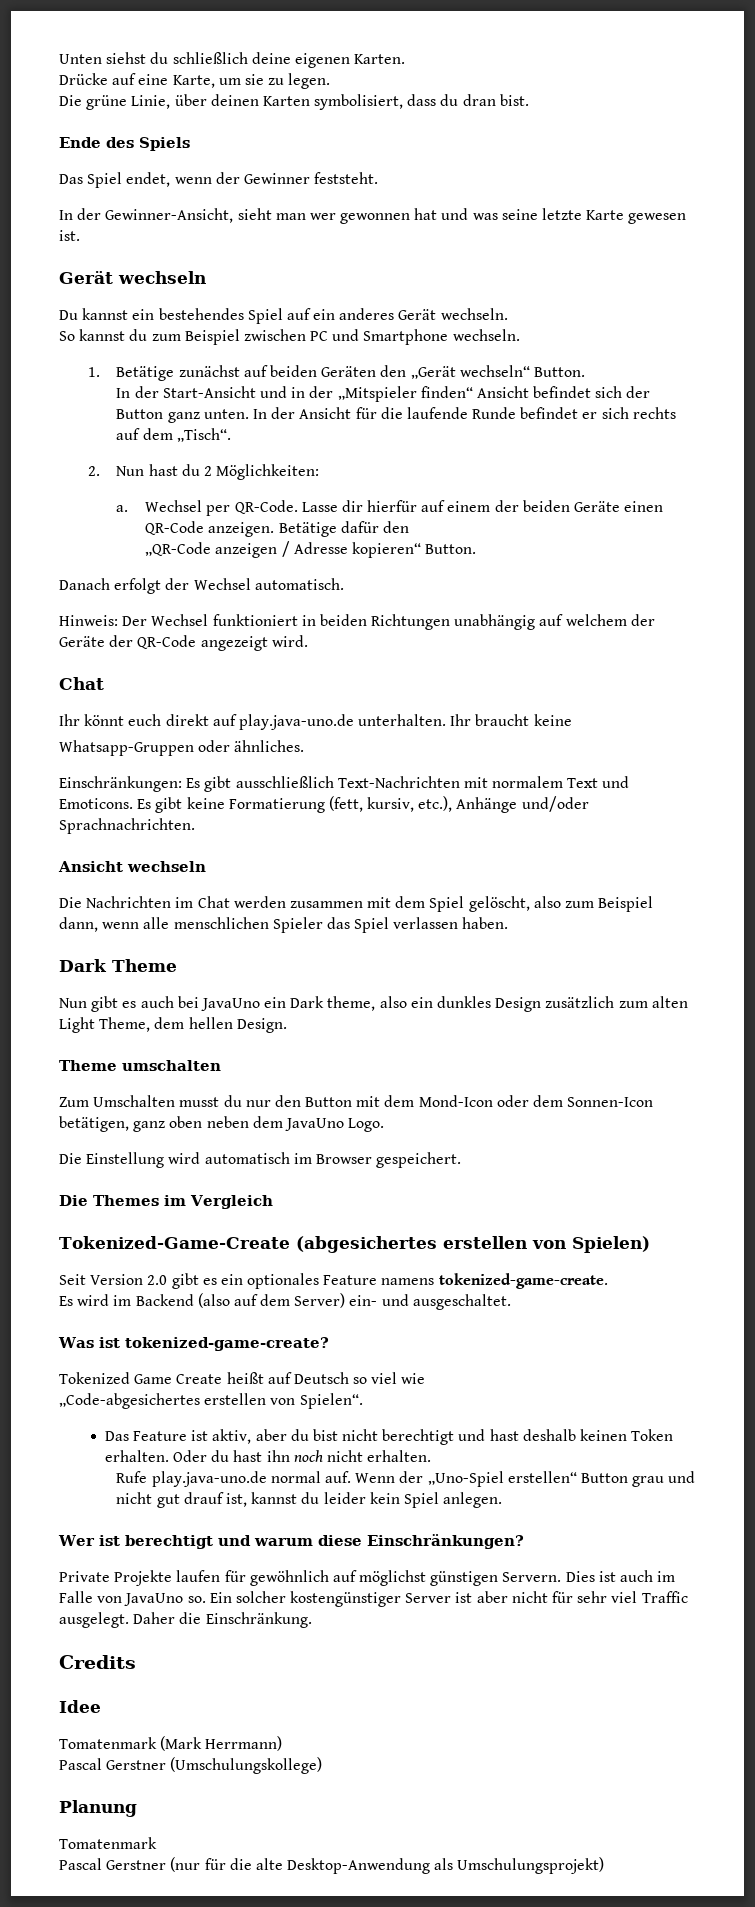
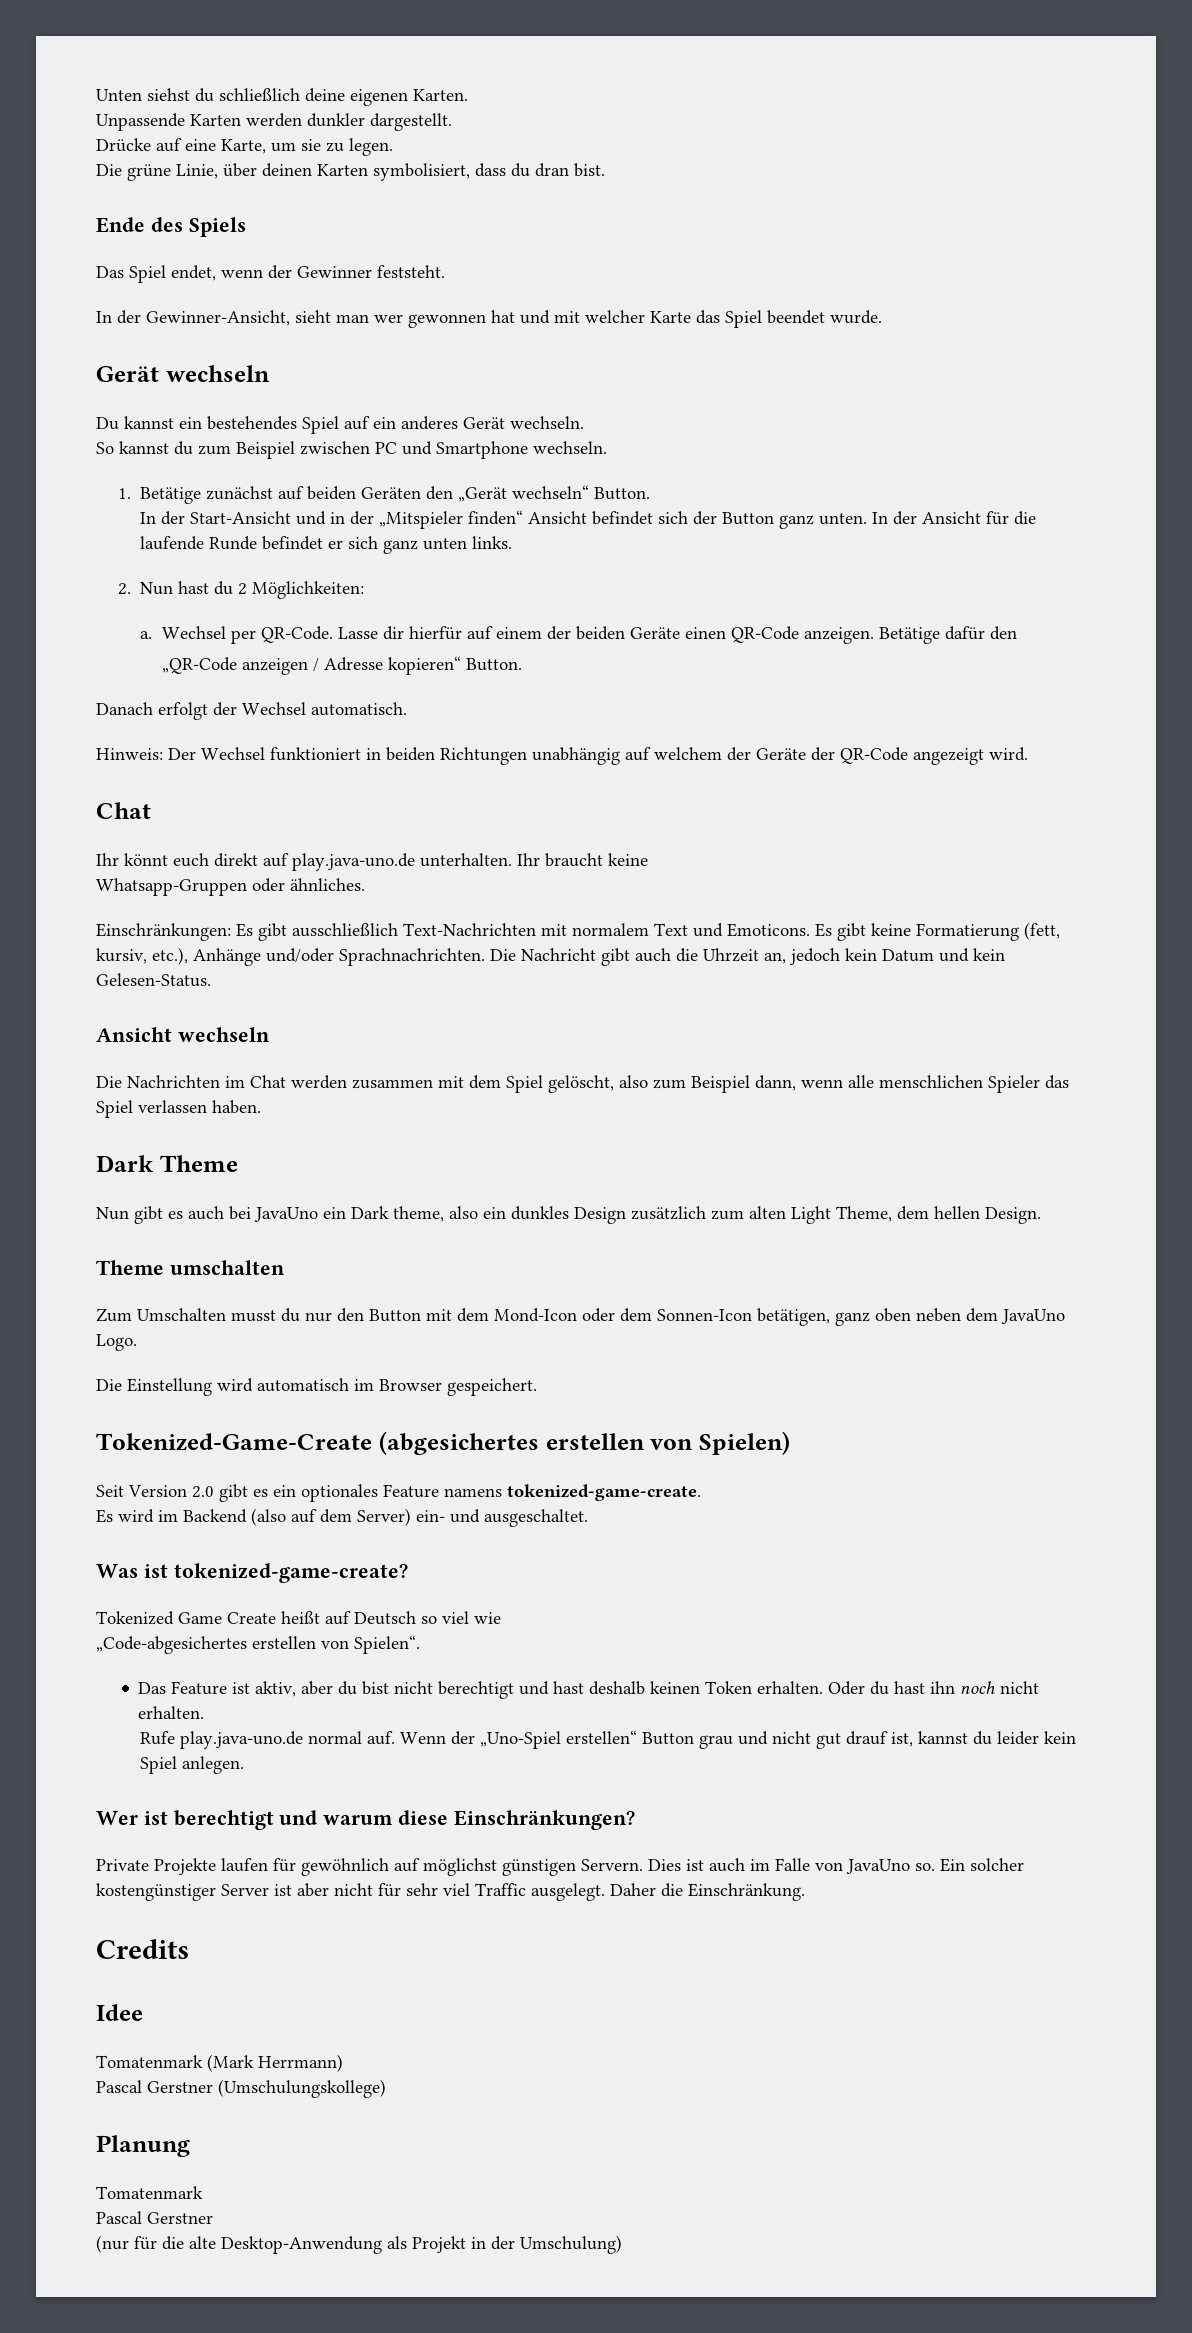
+ Unpassende Karten werden dunkler dargestellt.
- In der Gewinner-Ansicht, sieht man wer gewonnen hat und was seine letzte Karte gewesen ist.
+ In der Gewinner-Ansicht, sieht man wer gewonnen hat und mit welcher Karte das Spiel beendet wurde.
- In der Ansicht für die laufende Runde befindet er sich rechts auf dem „Tisch“.
+ In der Ansicht für die laufende Runde befindet er sich ganz unten links.
+ Die Nachricht gibt auch die Uhrzeit an, jedoch kein Datum und kein Gelesen-Status.
- Die Themes im Vergleich
  Planung
  Tomatenmark
- Pascal Gerstner (nur für die alte Desktop-Anwendung als Umschulungsprojekt)
+ Pascal Gerstner
+ (nur für die alte Desktop-Anwendung als Projekt in der Umschulung)

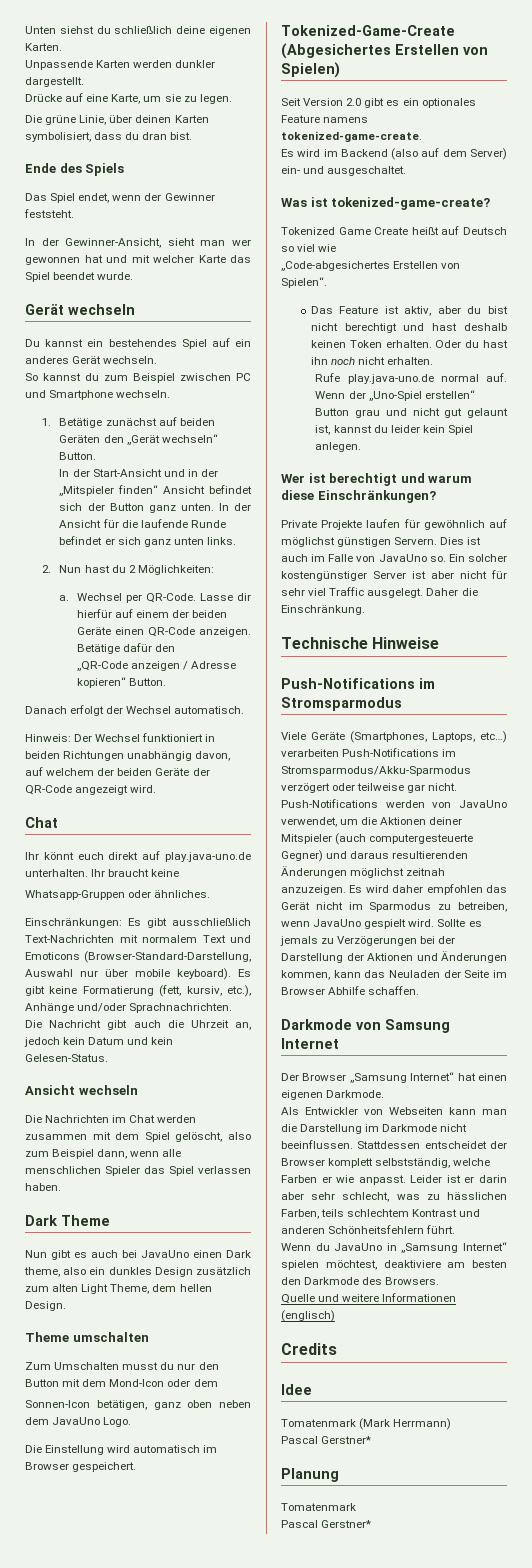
- Hinweis: Der Wechsel funktioniert in beiden Richtungen unabhängig auf welchem der Geräte der QR-Code angezeigt wird.
+ Hinweis: Der Wechsel funktioniert in beiden Richtungen unabhängig davon, auf welchem der beiden Geräte der QR-Code angezeigt wird.
- Einschränkungen: Es gibt ausschließlich Text-Nachrichten mit normalem Text und Emoticons.
+ Einschränkungen: Es gibt ausschließlich Text-Nachrichten mit normalem Text und Emoticons (Browser-Standard-Darstellung, Auswahl nur über mobile keyboard).
- Nun gibt es auch bei JavaUno ein Dark theme, also ein dunkles Design zusätzlich zum alten Light Theme, dem hellen Design.
+ Nun gibt es auch bei JavaUno einen Dark theme, also ein dunkles Design zusätzlich zum alten Light Theme, dem hellen Design.
- Zum Umschalten musst du nur den Button mit dem Mond-Icon oder dem Sonnen-Icon betätigen, ganz oben neben dem JavaUno Logo.
+ Zum Umschalten musst du nur den Button mit dem Mond-Icon oder dem
+ Sonnen-Icon betätigen, ganz oben neben dem JavaUno Logo.
- Tokenized-Game-Create (abgesichertes erstellen von Spielen)
+ Tokenized-Game-Create (Abgesichertes Erstellen von Spielen)
- „Code-abgesichertes erstellen von Spielen“.
+ „Code-abgesichertes Erstellen von Spielen“.
- Wenn der „Uno-Spiel erstellen“ Button grau und nicht gut drauf ist, kannst du leider kein Spiel anlegen.
+ Wenn der „Uno-Spiel erstellen“ Button grau und nicht gut gelaunt ist, kannst du leider kein Spiel anlegen.
+ Technische Hinweise
+ Push-Notifications im Stromsparmodus
+ Viele Geräte (Smartphones, Laptops, etc…) verarbeiten Push-Notifications im Stromsparmodus/Akku-Sparmodus verzögert oder teilweise gar nicht. Push-Notifications werden von JavaUno verwendet, um die Aktionen deiner Mitspieler (auch computergesteuerte Gegner) und daraus resultierenden Änderungen möglichst zeitnah anzuzeigen. Es wird daher empfohlen das Gerät nicht im Sparmodus zu betreiben, wenn JavaUno gespielt wird. Sollte es jemals zu Verzögerungen bei der Darstellung der Aktionen und Änderungen kommen, kann das Neuladen der Seite im Browser Abhilfe schaffen.
+ Darkmode von Samsung Internet
+ Der Browser „Samsung Internet“ hat einen eigenen Darkmode.
+ Als Entwickler von Webseiten kann man die Darstellung im Darkmode nicht beeinflussen. Stattdessen entscheidet der Browser komplett selbstständig, welche Farben er wie anpasst. Leider ist er darin aber sehr schlecht, was zu hässlichen Farben, teils schlechtem Kontrast und anderen Schönheitsfehlern führt.
+ Wenn du JavaUno in „Samsung Internet“ spielen möchtest, deaktiviere am besten den Darkmode des Browsers.
+ Quelle und weitere Informationen (englisch)
  Tomatenmark (Mark Herrmann)
- Pascal Gerstner (Umschulungskollege)
+ Pascal Gerstner*
  Planung
  Tomatenmark
- Pascal Gerstner
- (nur für die alte Desktop-Anwendung als Projekt in der Umschulung)
+ Pascal Gerstner*

